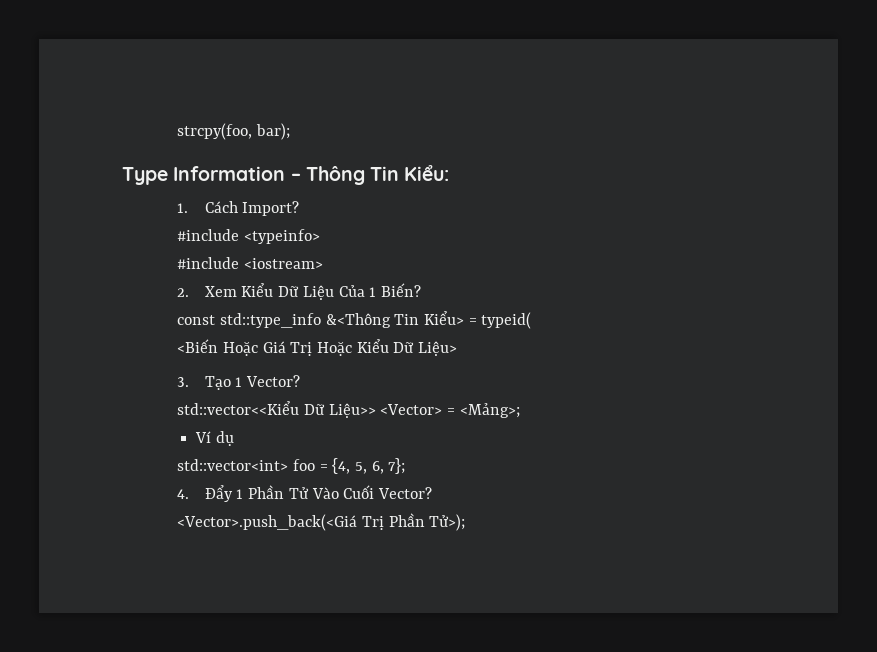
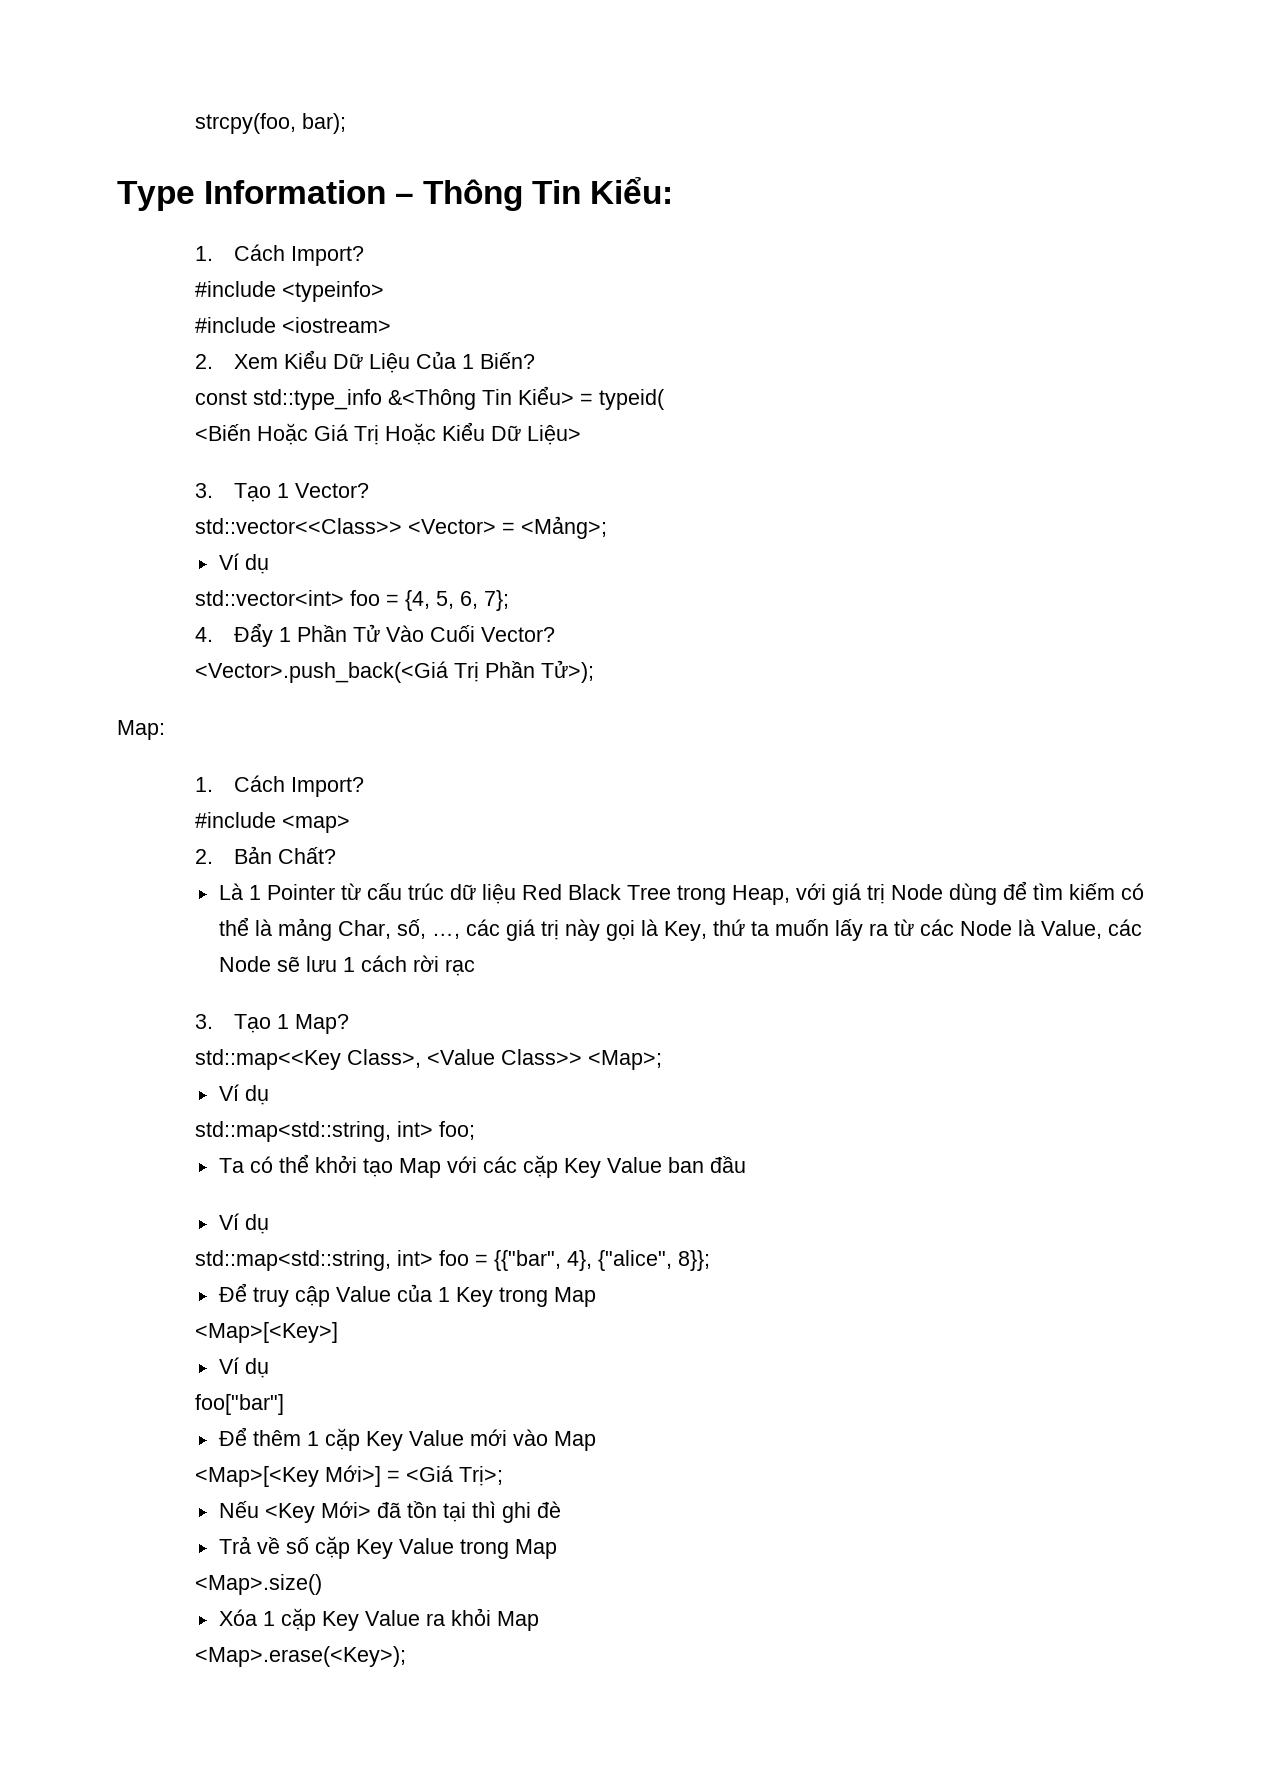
- std::vector<<Kiểu Dữ Liệu>> <Vector> = <Mảng>;
+ std::vector<<Class>> <Vector> = <Mảng>;
+ Map:
+ 1. Cách Import?
+ #include <map>
+ 2. Bản Chất?
+ Là 1 Pointer từ cấu trúc dữ liệu Red Black Tree trong Heap, với giá trị Node dùng để tìm kiếm có thể là mảng Char, số, …, các giá trị này gọi là Key, thứ ta muốn lấy ra từ các Node là Value, các Node sẽ lưu 1 cách rời rạc
+ 3. Tạo 1 Map?
+ std::map<<Key Class>, <Value Class>> <Map>;
+ Ví dụ
+ std::map<std::string, int> foo;
+ Ta có thể khởi tạo Map với các cặp Key Value ban đầu
+ Ví dụ
+ std::map<std::string, int> foo = {{"bar", 4}, {"alice", 8}};
+ Để truy cập Value của 1 Key trong Map
+ <Map>[<Key>]
+ Ví dụ
+ foo["bar"]
+ Để thêm 1 cặp Key Value mới vào Map
+ <Map>[<Key Mới>] = <Giá Trị>;
+ Nếu <Key Mới> đã tồn tại thì ghi đè
+ Trả về số cặp Key Value trong Map
+ <Map>.size()
+ Xóa 1 cặp Key Value ra khỏi Map
+ <Map>.erase(<Key>);

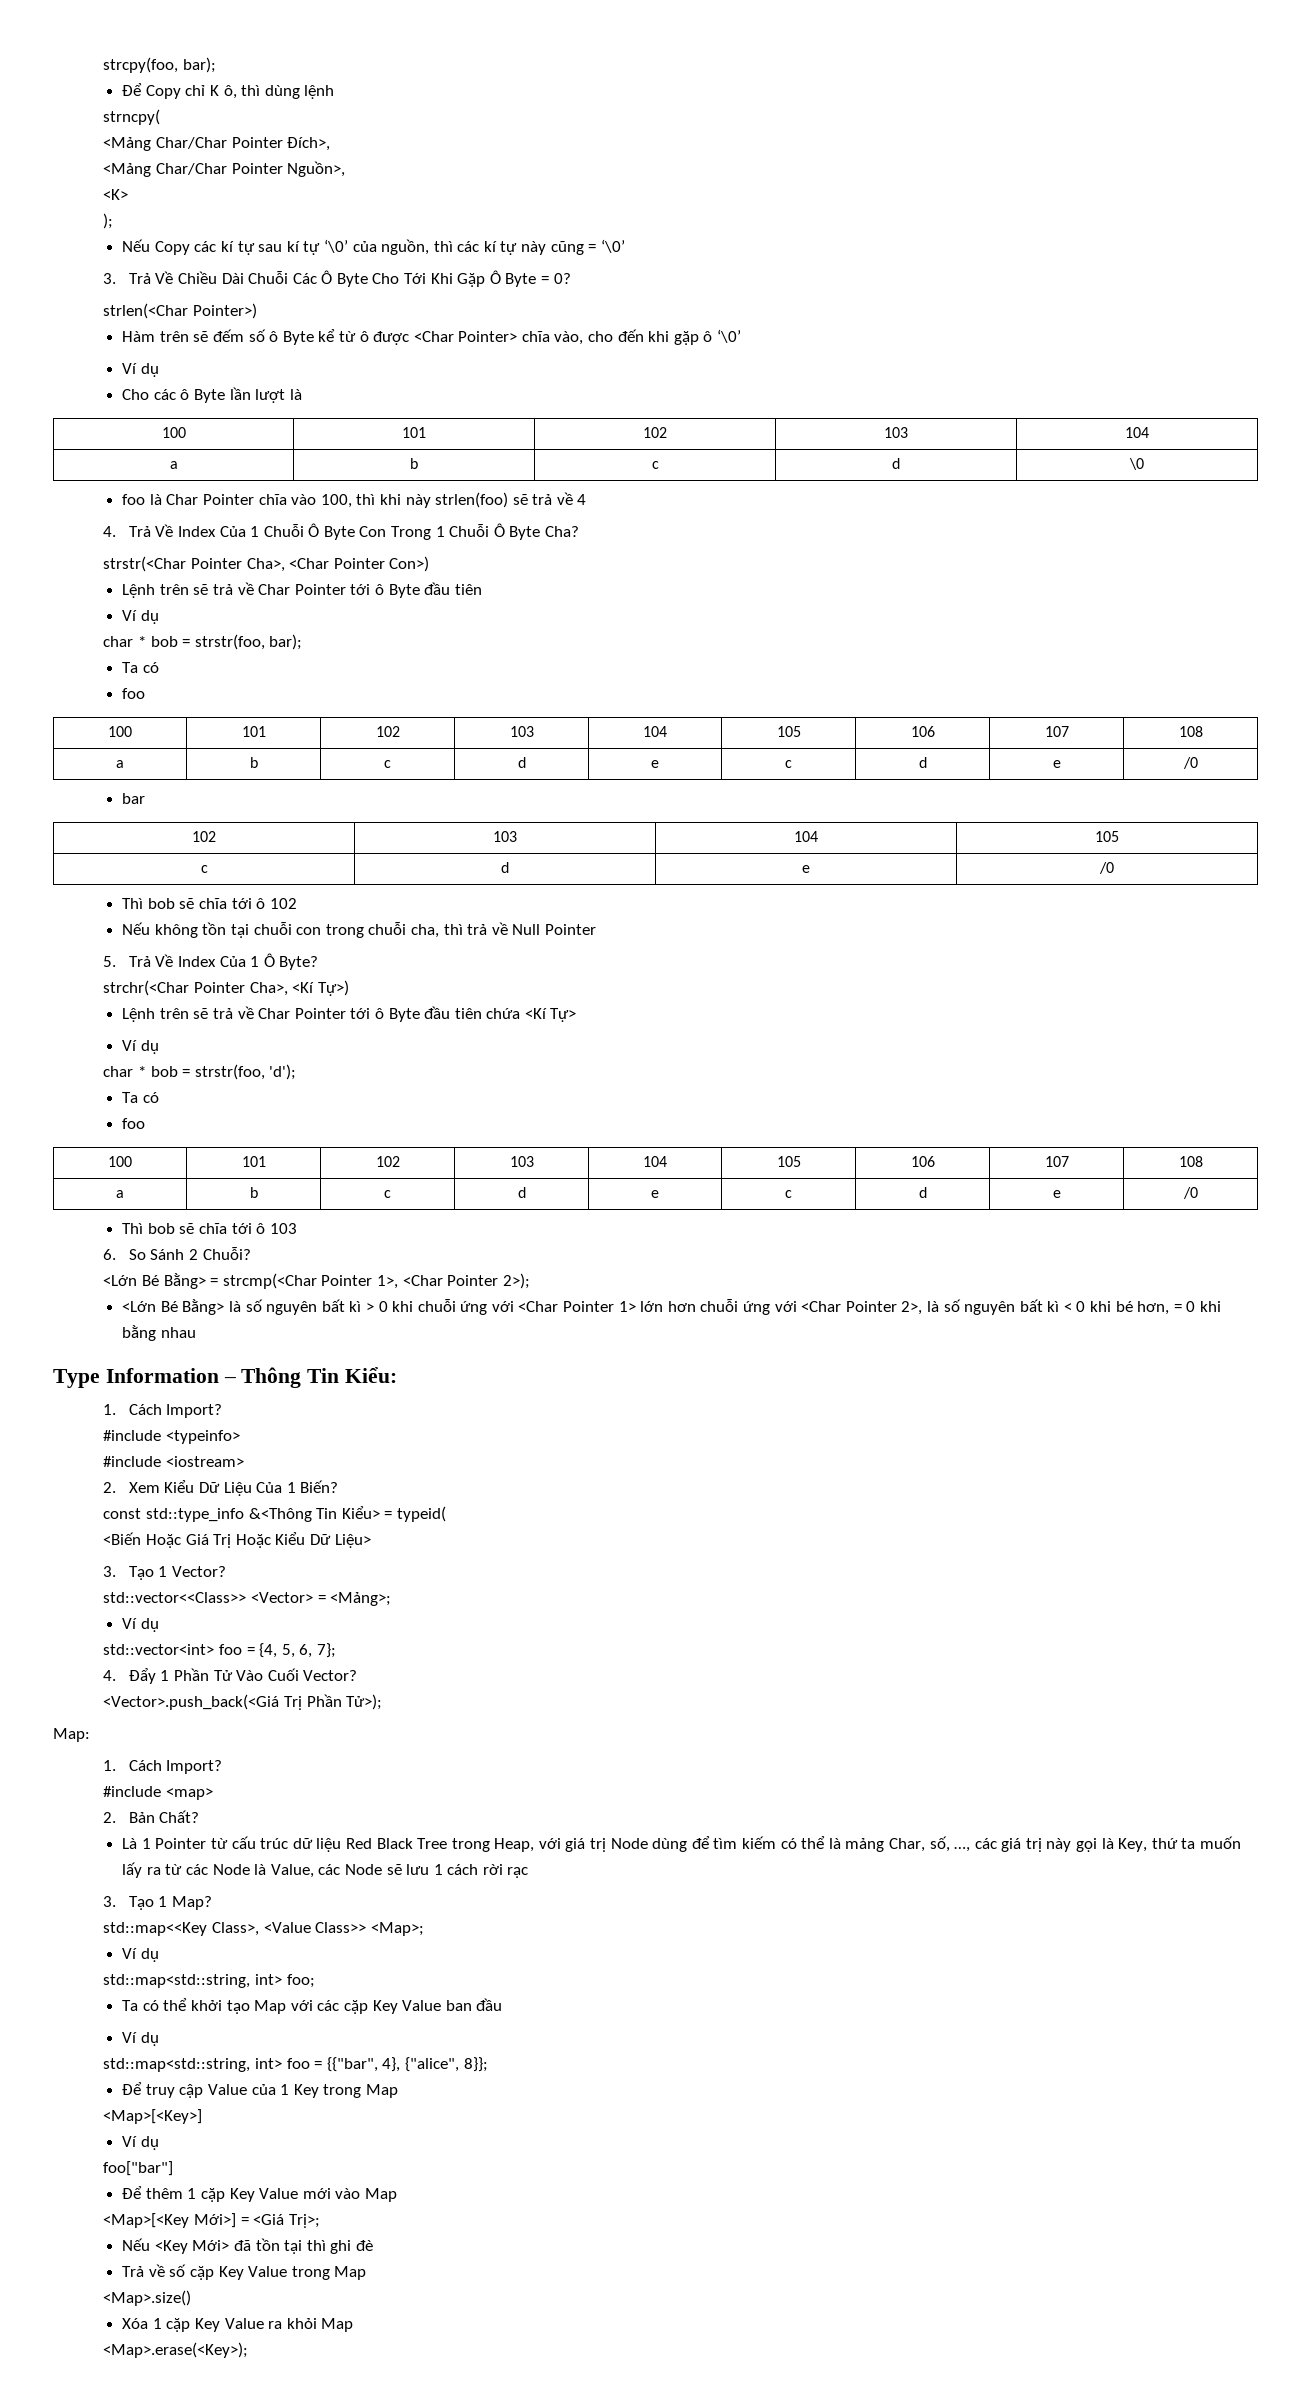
+ Để Copy chỉ K ô, thì dùng lệnh
+ strncpy(
+ <Mảng Char/Char Pointer Đích>,
+ <Mảng Char/Char Pointer Nguồn>,
+ <K>
+ );
+ Nếu Copy các kí tự sau kí tự ‘\0’ của nguồn, thì các kí tự này cũng = ‘\0’
+ 3. Trả Về Chiều Dài Chuỗi Các Ô Byte Cho Tới Khi Gặp Ô Byte = 0?
+ strlen(<Char Pointer>)
+ Hàm trên sẽ đếm số ô Byte kể từ ô được <Char Pointer> chĩa vào, cho đến khi gặp ô ‘\0’
+ Ví dụ
+ Cho các ô Byte lần lượt là
+ 100 | 101 | 102 | 103 | 104
+ a | b | c | d | \0
+ foo là Char Pointer chĩa vào 100, thì khi này strlen(foo) sẽ trả về 4
+ 4. Trả Về Index Của 1 Chuỗi Ô Byte Con Trong 1 Chuỗi Ô Byte Cha?
+ strstr(<Char Pointer Cha>, <Char Pointer Con>)
+ Lệnh trên sẽ trả về Char Pointer tới ô Byte đầu tiên
+ Ví dụ
+ char * bob = strstr(foo, bar);
+ Ta có
+ foo
+ 100 | 101 | 102 | 103 | 104 | 105 | 106 | 107 | 108
+ a | b | c | d | e | c | d | e | /0
+ bar
+ 102 | 103 | 104 | 105
+ c | d | e | /0
+ Thì bob sẽ chĩa tới ô 102
+ Nếu không tồn tại chuỗi con trong chuỗi cha, thì trả về Null Pointer
+ 5. Trả Về Index Của 1 Ô Byte?
+ strchr(<Char Pointer Cha>, <Kí Tự>)
+ Lệnh trên sẽ trả về Char Pointer tới ô Byte đầu tiên chứa <Kí Tự>
+ Ví dụ
+ char * bob = strstr(foo, 'd');
+ Ta có
+ foo
+ 100 | 101 | 102 | 103 | 104 | 105 | 106 | 107 | 108
+ a | b | c | d | e | c | d | e | /0
+ Thì bob sẽ chĩa tới ô 103
+ 6. So Sánh 2 Chuỗi?
+ <Lớn Bé Bằng> = strcmp(<Char Pointer 1>, <Char Pointer 2>);
+ <Lớn Bé Bằng> là số nguyên bất kì > 0 khi chuỗi ứng với <Char Pointer 1> lớn hơn chuỗi ứng với <Char Pointer 2>, là số nguyên bất kì < 0 khi bé hơn, = 0 khi bằng nhau

